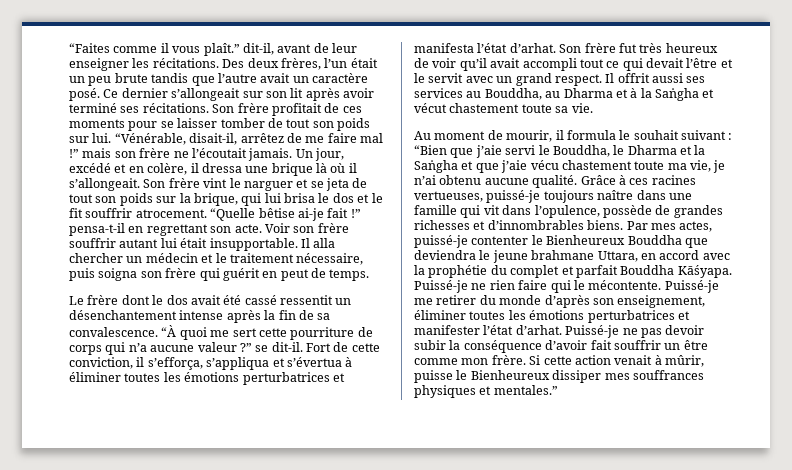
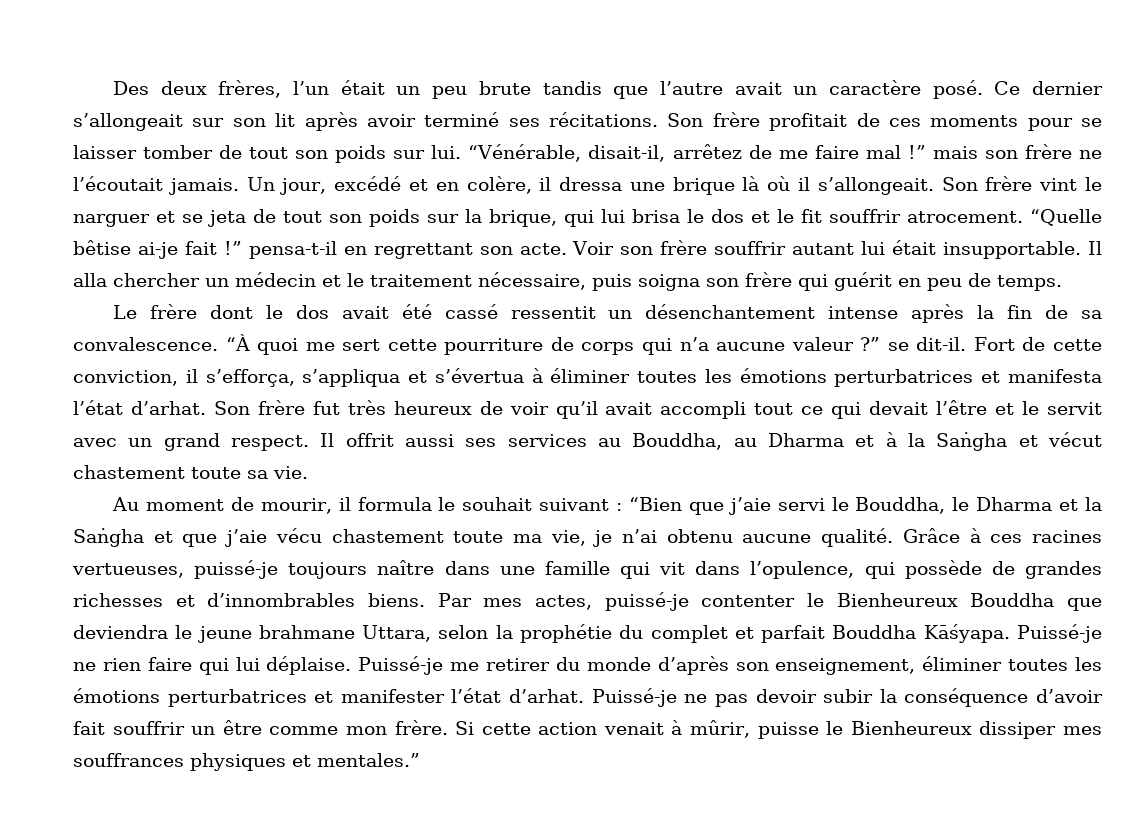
- “Faites comme il vous plaît.” dit-il, avant de leur enseigner les récitations.
- Il alla chercher un médecin et le traitement nécessaire, puis soigna son frère qui guérit en peut de temps.
+ Il alla chercher un médecin et le traitement nécessaire, puis soigna son frère qui guérit en peu de temps.
- Grâce à ces racines vertueuses, puissé-je toujours naître dans une famille qui vit dans l’opulence, possède de grandes richesses et d’innombrables biens.
+ Grâce à ces racines vertueuses, puissé-je toujours naître dans une famille qui vit dans l’opulence, qui possède de grandes richesses et d’innombrables biens.
- Par mes actes, puissé-je contenter le Bienheureux Bouddha que deviendra le jeune brahmane Uttara, en accord avec la prophétie du complet et parfait Bouddha Kāśyapa.
+ Par mes actes, puissé-je contenter le Bienheureux Bouddha que deviendra le jeune brahmane Uttara, selon la prophétie du complet et parfait Bouddha Kāśyapa.
- Puissé-je ne rien faire qui le mécontente.
+ Puissé-je ne rien faire qui lui déplaise.

